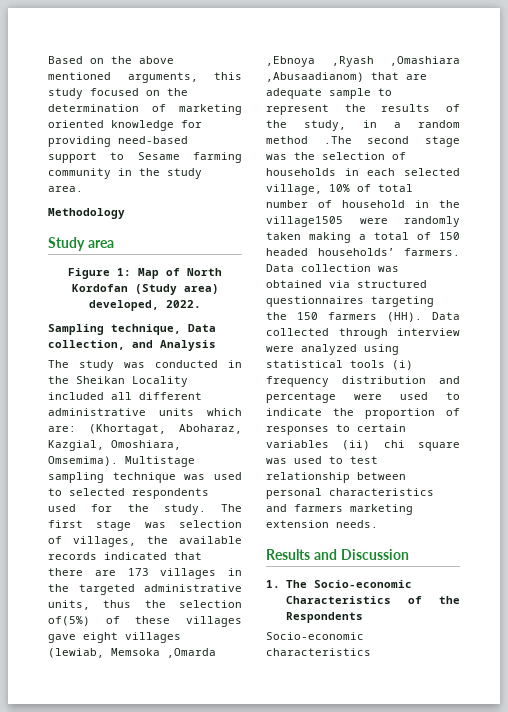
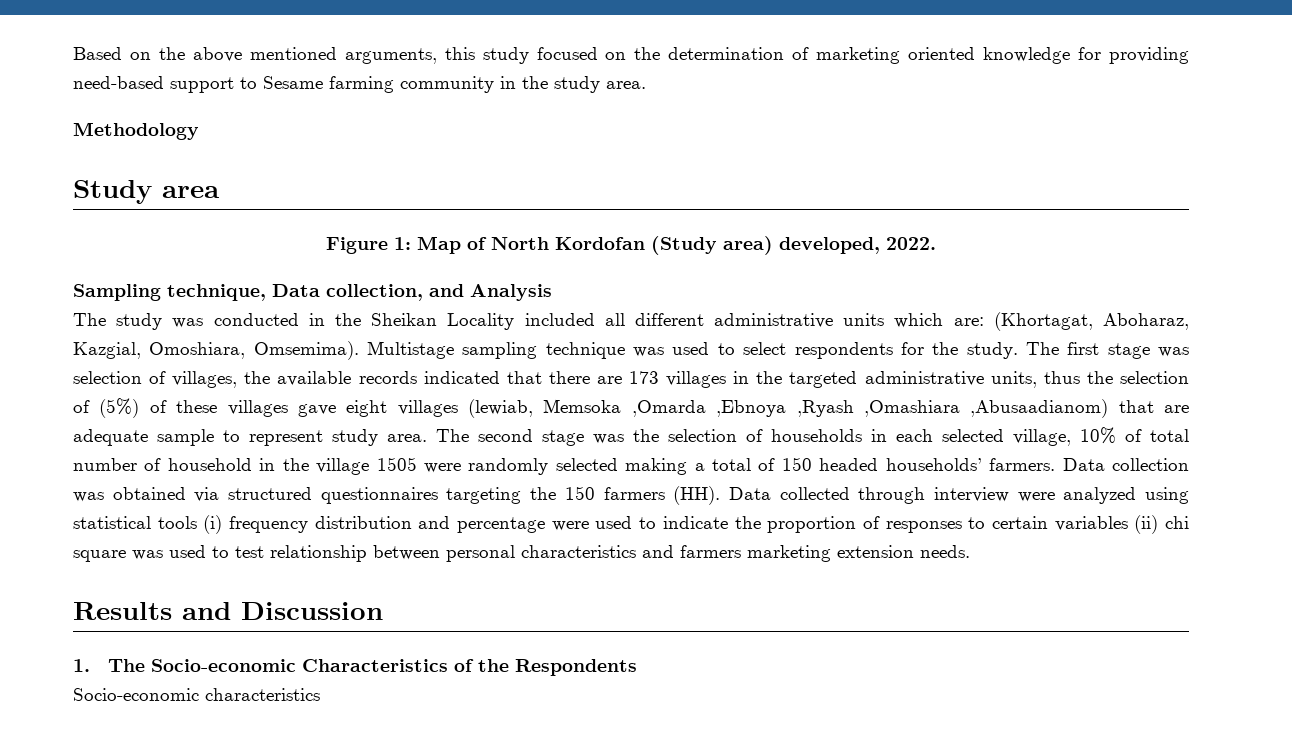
- Multistage sampling technique was used to selected respondents used for the study.
+ Multistage sampling technique was used to select respondents for the study.
- The first stage was selection of villages, the available records indicated that there are 173 villages in the targeted administrative units, thus the selection of(5%) of these villages gave eight villages (lewiab, Memsoka ,Omarda ,Ebnoya ,Ryash ,Omashiara ,Abusaadianom) that are adequate sample to represent the results of the study, in a random method .The second stage was the selection of households in each selected village, 10% of total number of household in the village1505 were randomly taken making a total of 150 headed households’ farmers.
+ The first stage was selection of villages, the available records indicated that there are 173 villages in the targeted administrative units, thus the selection of (5%) of these villages gave eight villages (lewiab, Memsoka ,Omarda ,Ebnoya ,Ryash ,Omashiara ,Abusaadianom) that are adequate sample to represent study area. The second stage was the selection of households in each selected village, 10% of total number of household in the village 1505 were randomly selected making a total of 150 headed households’ farmers.

